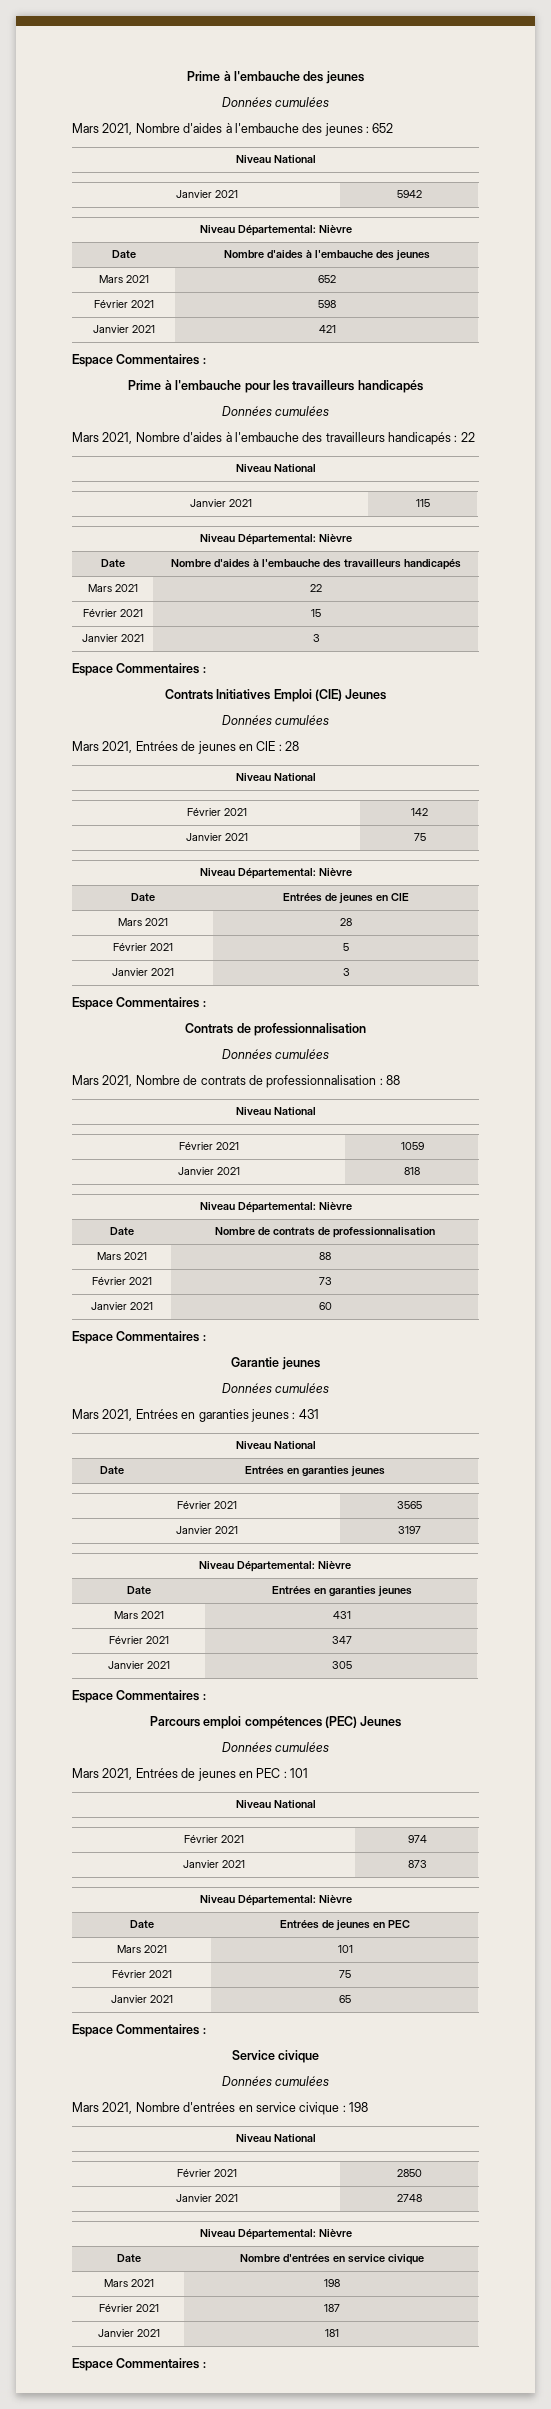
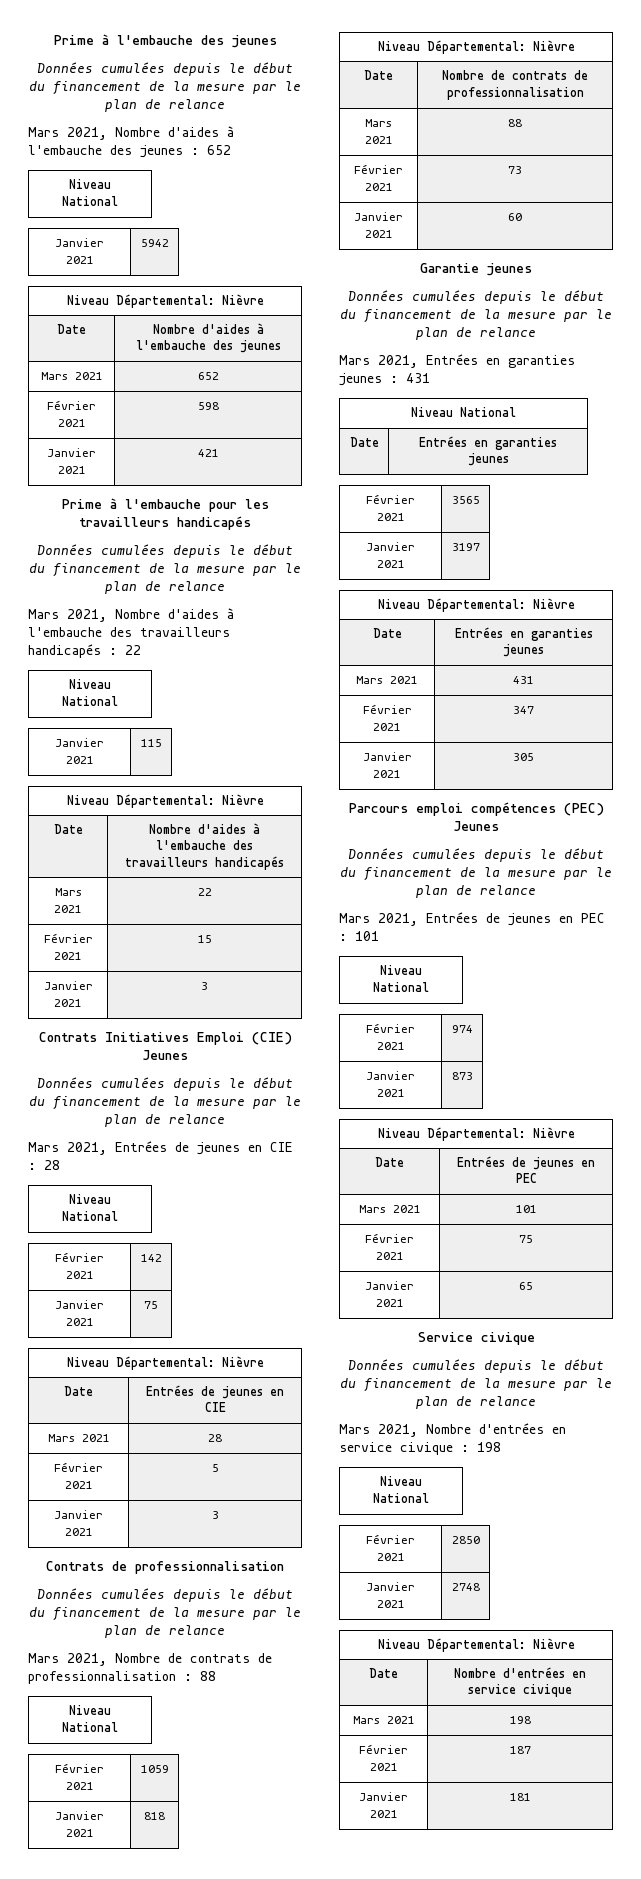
  Prime à l'embauche des jeunes
- Données cumulées
+ Données cumulées depuis le début du financement de la mesure par le plan de relance
  Janvier 2021 | 421
- Espace Commentaires :
  Prime à l'embauche pour les travailleurs handicapés
- Données cumulées
+ Données cumulées depuis le début du financement de la mesure par le plan de relance
  Février 2021 | 15
  Janvier 2021 | 3
- Espace Commentaires :
  Contrats Initiatives Emploi (CIE) Jeunes
- Données cumulées
+ Données cumulées depuis le début du financement de la mesure par le plan de relance
  Février 2021 | 5
  Janvier 2021 | 3
- Espace Commentaires :
  Contrats de professionnalisation
- Données cumulées
+ Données cumulées depuis le début du financement de la mesure par le plan de relance
  Janvier 2021 | 60
- Espace Commentaires :
  Garantie jeunes
- Données cumulées
+ Données cumulées depuis le début du financement de la mesure par le plan de relance
  Janvier 2021 | 305
- Espace Commentaires :
  Parcours emploi compétences (PEC) Jeunes
- Données cumulées
+ Données cumulées depuis le début du financement de la mesure par le plan de relance
  Janvier 2021 | 65
- Espace Commentaires :
  Service civique
- Données cumulées
+ Données cumulées depuis le début du financement de la mesure par le plan de relance
  Janvier 2021 | 181
- Espace Commentaires :

